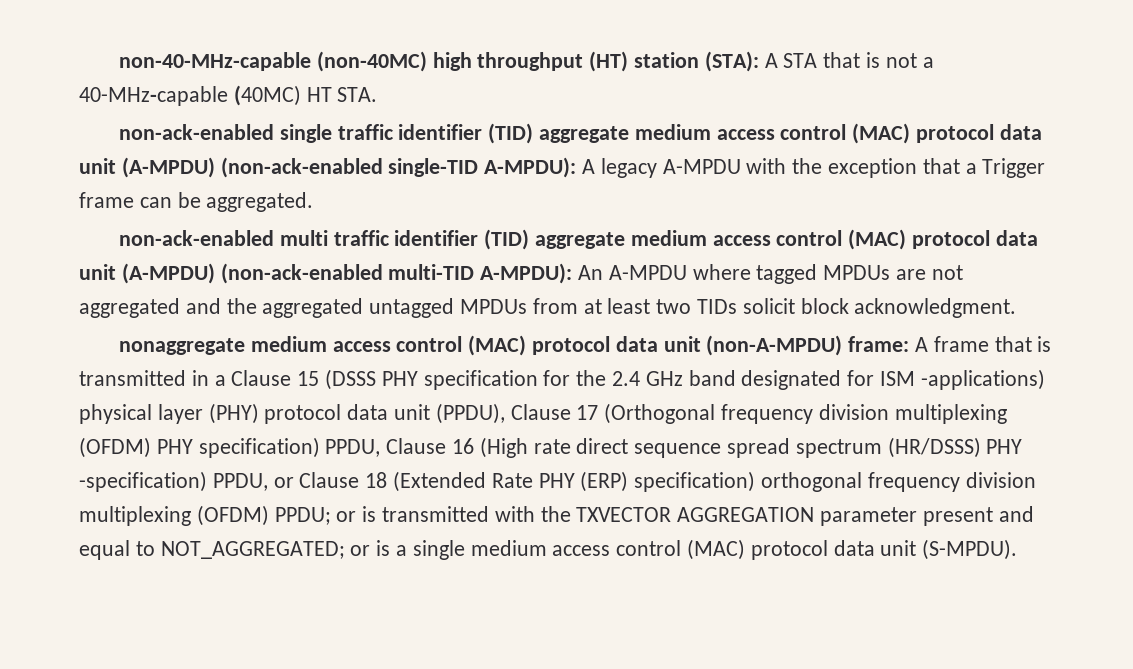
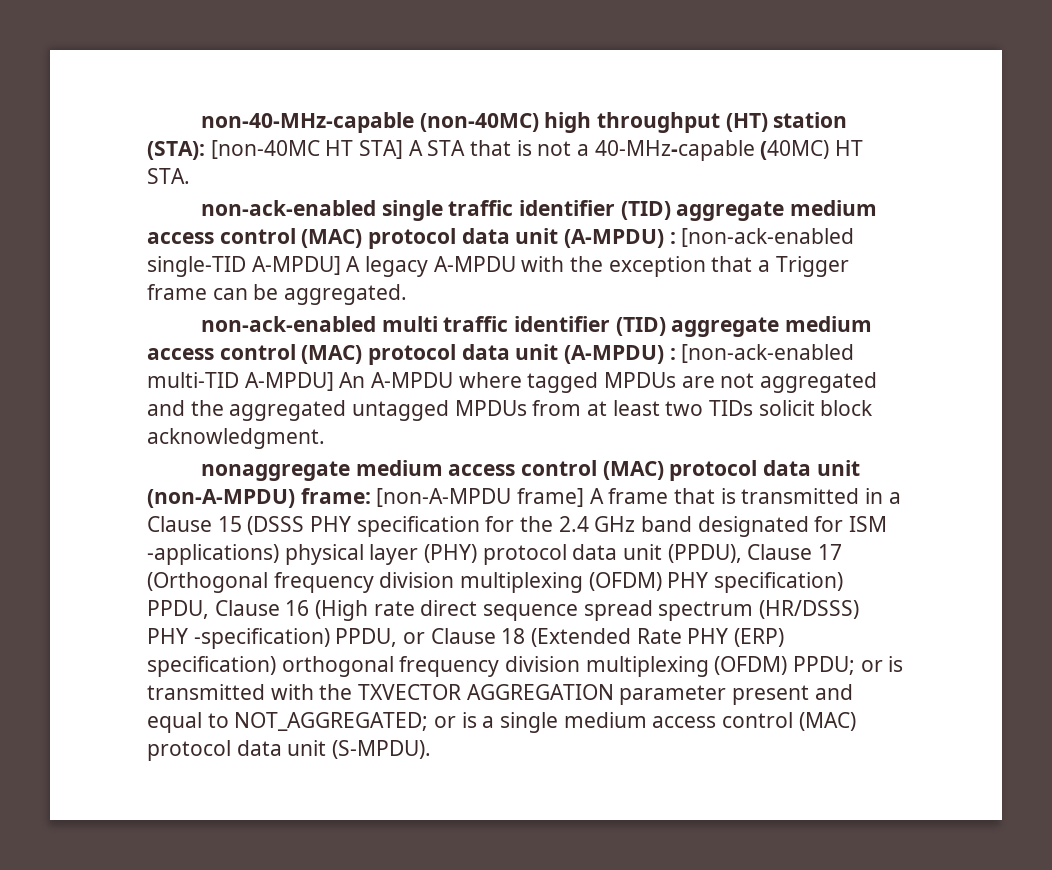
- non-40-MHz-capable (non-40MC) high throughput (HT) station (STA): A STA that is not a 40-MHz-capable (40MC) HT STA.
+ non-40-MHz-capable (non-40MC) high throughput (HT) station (STA): [non-40MC HT STA] A STA that is not a 40-MHz-capable (40MC) HT STA.
- non-ack-enabled single traffic identifier (TID) aggregate medium access control (MAC) protocol data unit (A-MPDU) (non-ack-enabled single-TID A-MPDU): A legacy A-MPDU with the exception that a Trigger frame can be aggregated.
+ non-ack-enabled single traffic identifier (TID) aggregate medium access control (MAC) protocol data unit (A-MPDU) : [non-ack-enabled single-TID A-MPDU] A legacy A-MPDU with the exception that a Trigger frame can be aggregated.
- non-ack-enabled multi traffic identifier (TID) aggregate medium access control (MAC) protocol data unit (A-MPDU) (non-ack-enabled multi-TID A-MPDU): An A-MPDU where tagged MPDUs are not aggregated and the aggregated untagged MPDUs from at least two TIDs solicit block acknowledgment.
+ non-ack-enabled multi traffic identifier (TID) aggregate medium access control (MAC) protocol data unit (A-MPDU) : [non-ack-enabled multi-TID A-MPDU] An A-MPDU where tagged MPDUs are not aggregated and the aggregated untagged MPDUs from at least two TIDs solicit block acknowledgment.
- A frame that is transmitted in a Clause 15 (DSSS PHY specification for the 2.4 GHz band designated for ISM -applications) physical layer (PHY) protocol data unit (PPDU), Clause 17 (Orthogonal frequency division multiplexing (OFDM) PHY specification) PPDU, Clause 16 (High rate direct sequence spread spectrum (HR/DSSS) PHY -specification) PPDU, or Clause 18 (Extended Rate PHY (ERP) specification) orthogonal frequency division multiplexing (OFDM) PPDU;
+ [non-A-MPDU frame] A frame that is transmitted in a Clause 15 (DSSS PHY specification for the 2.4 GHz band designated for ISM -applications) physical layer (PHY) protocol data unit (PPDU), Clause 17 (Orthogonal frequency division multiplexing (OFDM) PHY specification) PPDU, Clause 16 (High rate direct sequence spread spectrum (HR/DSSS) PHY -specification) PPDU, or Clause 18 (Extended Rate PHY (ERP) specification) orthogonal frequency division multiplexing (OFDM) PPDU;

